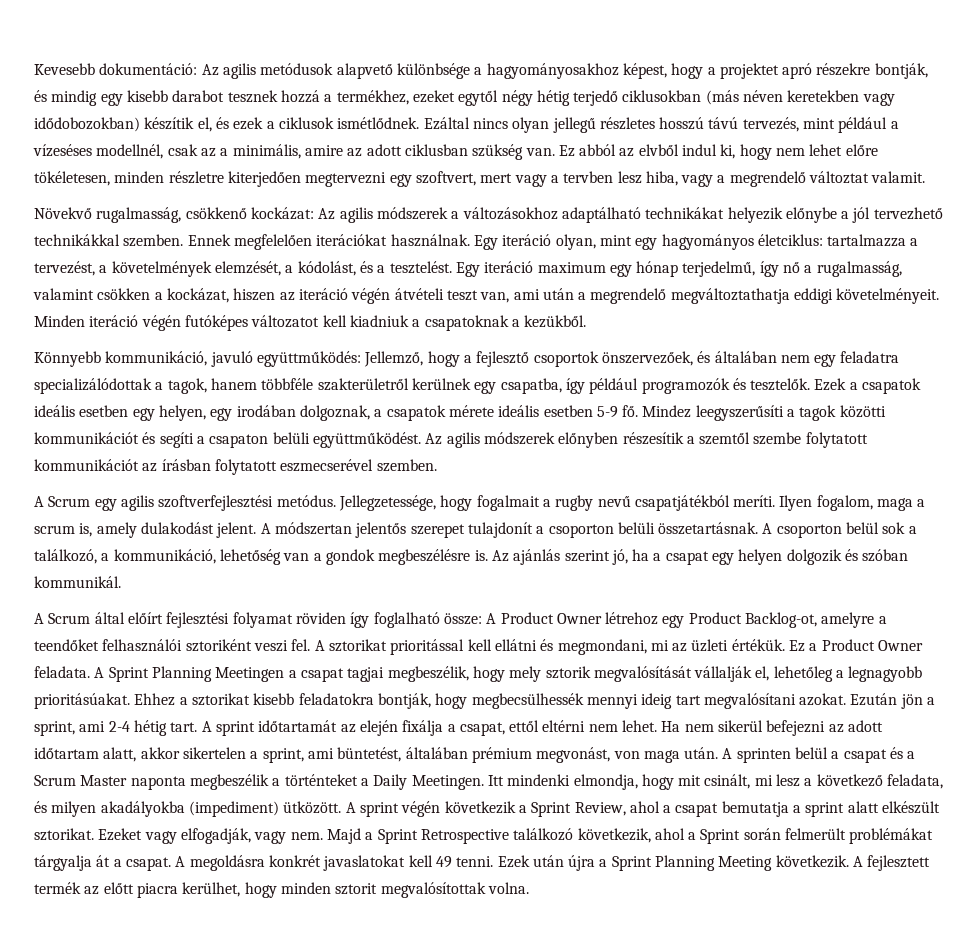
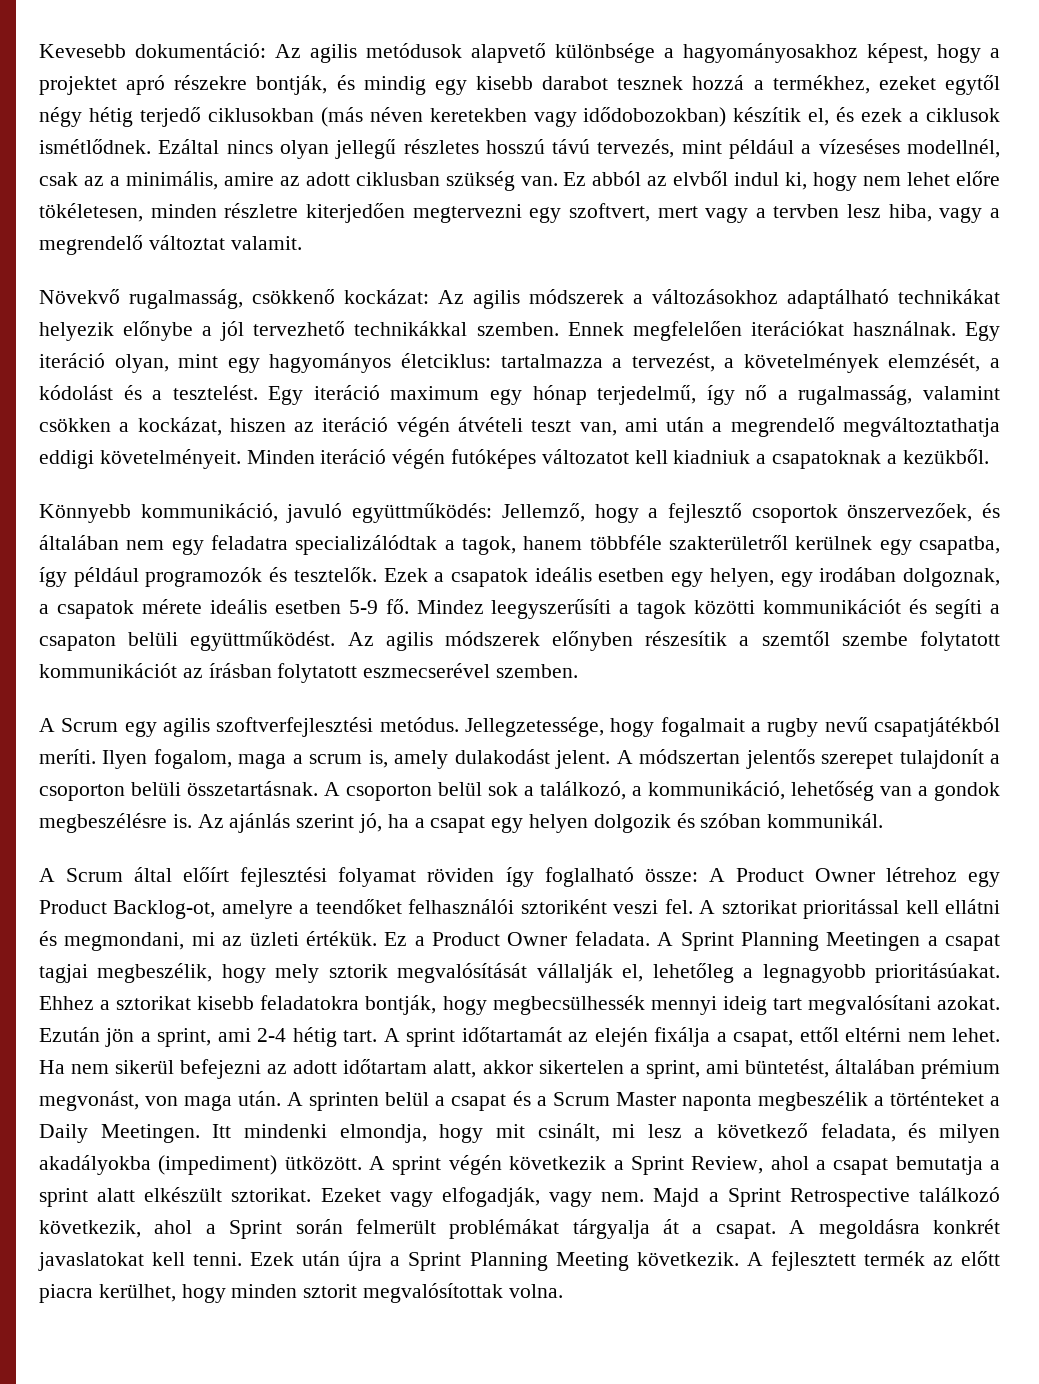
- Egy iteráció olyan, mint egy hagyományos életciklus: tartalmazza a tervezést, a követelmények elemzését, a kódolást, és a tesztelést.
+ Egy iteráció olyan, mint egy hagyományos életciklus: tartalmazza a tervezést, a követelmények elemzését, a kódolást és a tesztelést.
- Könnyebb kommunikáció, javuló együttműködés: Jellemző, hogy a fejlesztő csoportok önszervezőek, és általában nem egy feladatra specializálódottak a tagok, hanem többféle szakterületről kerülnek egy csapatba, így például programozók és tesztelők.
+ Könnyebb kommunikáció, javuló együttműködés: Jellemző, hogy a fejlesztő csoportok önszervezőek, és általában nem egy feladatra specializálódtak a tagok, hanem többféle szakterületről kerülnek egy csapatba, így például programozók és tesztelők.
- A megoldásra konkrét javaslatokat kell 49 tenni.
+ A megoldásra konkrét javaslatokat kell tenni.

